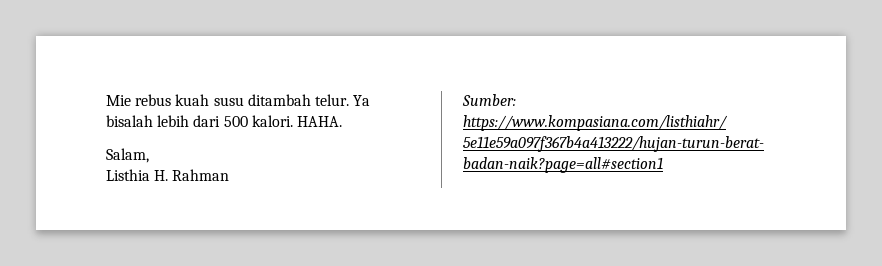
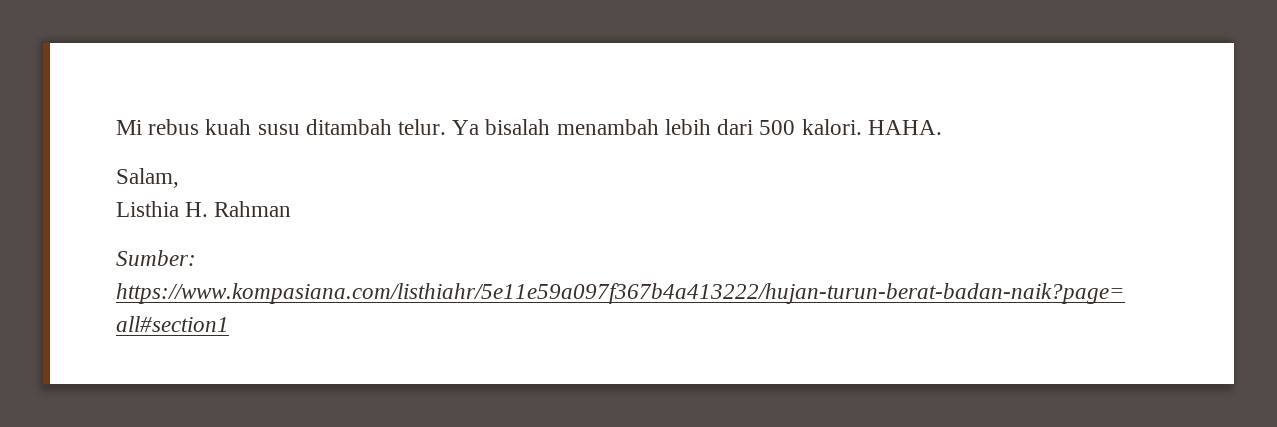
- Mie rebus kuah susu ditambah telur.
+ Mi rebus kuah susu ditambah telur.
- Ya bisalah lebih dari 500 kalori.
+ Ya bisalah menambah lebih dari 500 kalori.

